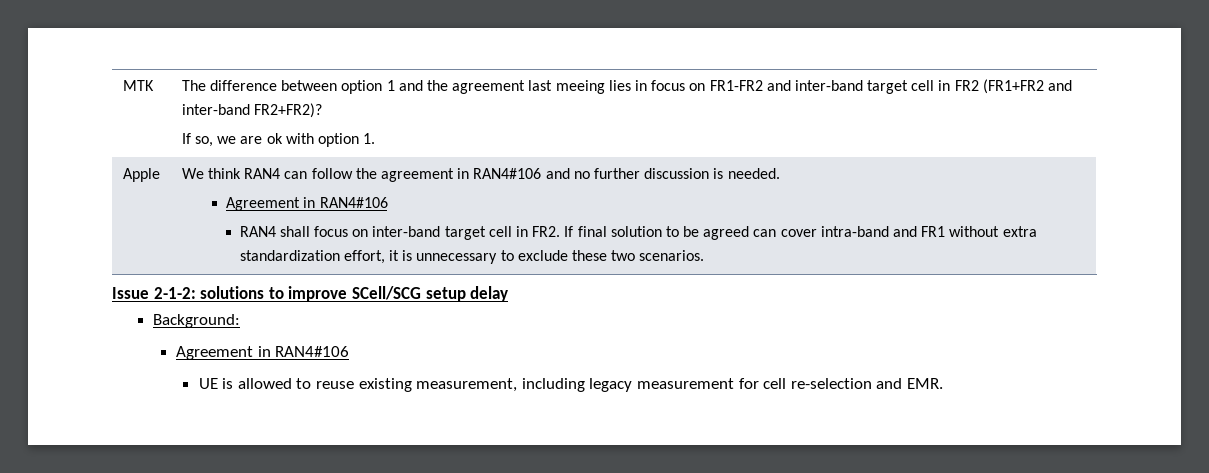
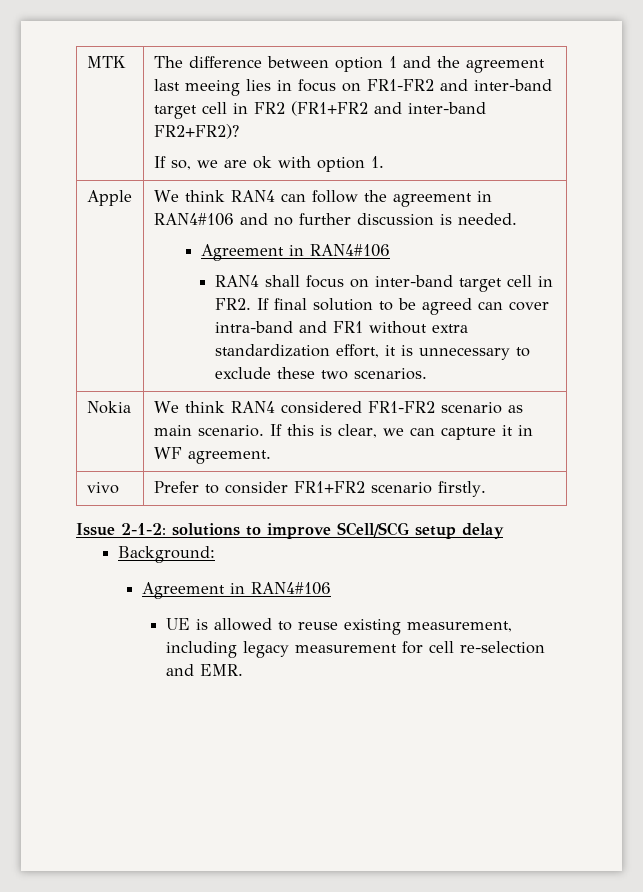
+ Nokia | We think RAN4 considered FR1-FR2 scenario as main scenario. If this is clear, we can capture it in WF agreement.
+ vivo | Prefer to consider FR1+FR2 scenario firstly.

